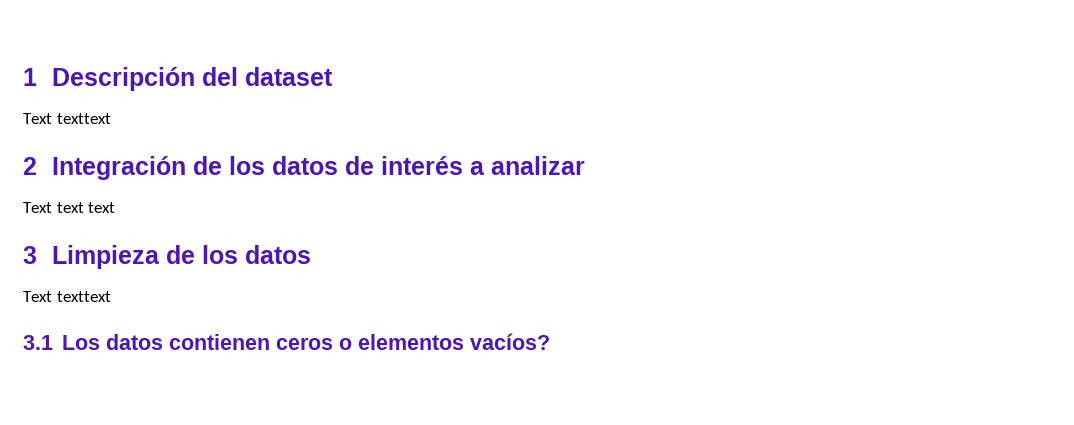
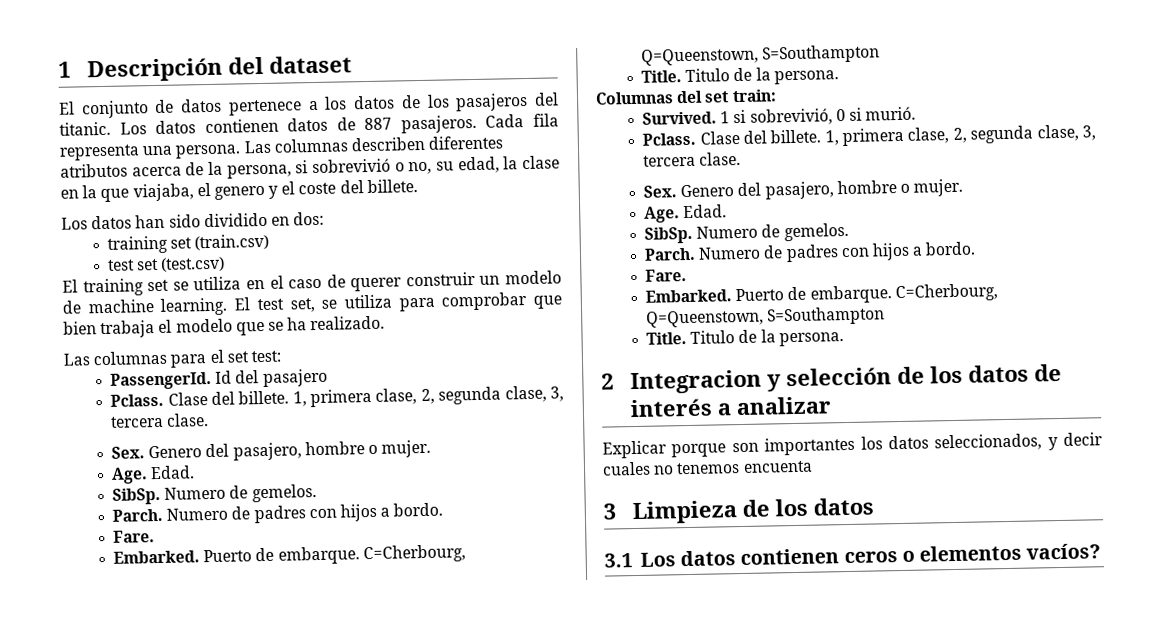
  1 Descripción del dataset
- Text texttext
- 2 Integración de los datos de interés a analizar
+ El conjunto de datos pertenece a los datos de los pasajeros del titanic. Los datos contienen datos de 887 pasajeros. Cada fila representa una persona. Las columnas describen diferentes atributos acerca de la persona, si sobrevivió o no, su edad, la clase en la que viajaba, el genero y el coste del billete.
+ Los datos han sido dividido en dos:
+ training set (train.csv)
+ test set (test.csv)
+ El training set se utiliza en el caso de querer construir un modelo de machine learning. El test set, se utiliza para comprobar que bien trabaja el modelo que se ha realizado.
+ Las columnas para el set test:
+ PassengerId. Id del pasajero
+ Pclass. Clase del billete. 1, primera clase, 2, segunda clase, 3, tercera clase.
+ Sex. Genero del pasajero, hombre o mujer.
+ Age. Edad.
+ SibSp. Numero de gemelos.
+ Parch. Numero de padres con hijos a bordo.
+ Fare.
+ Embarked. Puerto de embarque. C=Cherbourg, Q=Queenstown, S=Southampton
+ Title. Titulo de la persona.
+ Columnas del set train:
+ Survived. 1 si sobrevivió, 0 si murió.
+ Pclass. Clase del billete. 1, primera clase, 2, segunda clase, 3, tercera clase.
+ Sex. Genero del pasajero, hombre o mujer.
+ Age. Edad.
+ SibSp. Numero de gemelos.
+ Parch. Numero de padres con hijos a bordo.
+ Fare.
+ Embarked. Puerto de embarque. C=Cherbourg, Q=Queenstown, S=Southampton
+ Title. Titulo de la persona.
+ 2 Integracion y selección de los datos de interés a analizar
- Text text text
+ Explicar porque son importantes los datos seleccionados, y decir cuales no tenemos encuenta
  3 Limpieza de los datos
- Text texttext

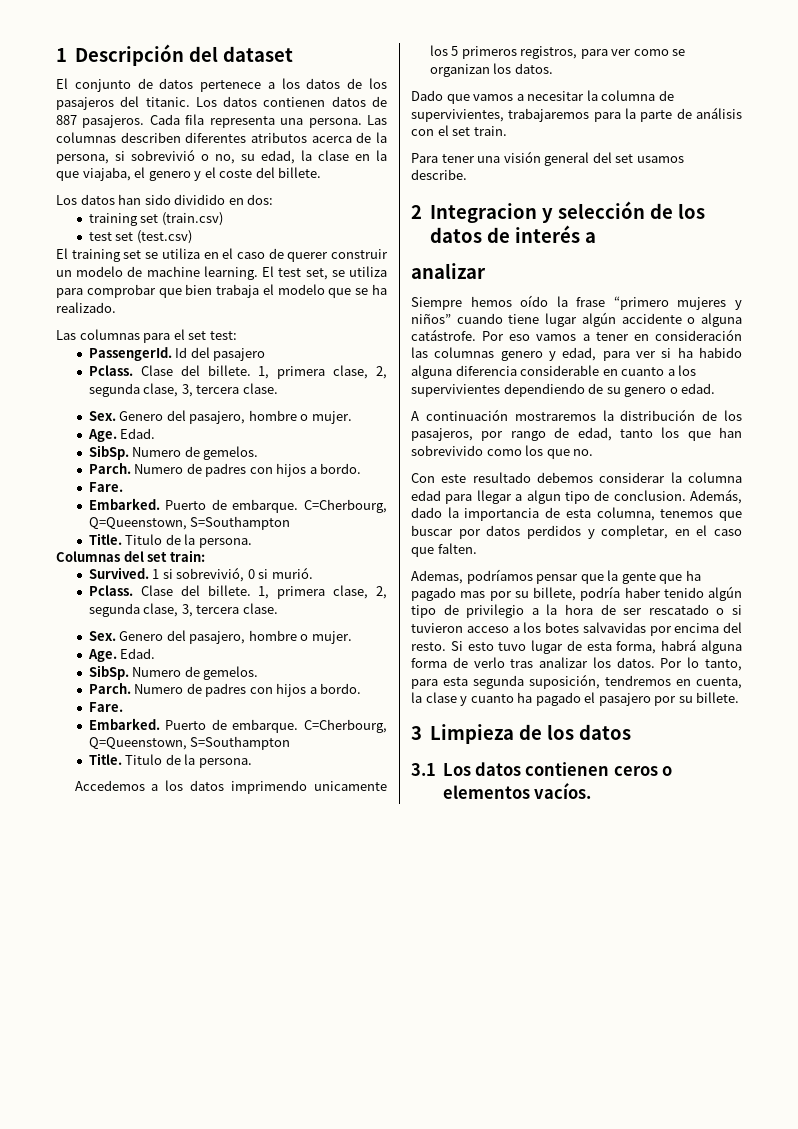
+ Accedemos a los datos imprimendo unicamente los 5 primeros registros, para ver como se organizan los datos.
+ Dado que vamos a necesitar la columna de supervivientes, trabajaremos para la parte de análisis con el set train.
+ Para tener una visión general del set usamos describe.
- 2 Integracion y selección de los datos de interés a analizar
+ 2 Integracion y selección de los datos de interés a
+ analizar
- Explicar porque son importantes los datos seleccionados, y decir cuales no tenemos encuenta
+ Siempre hemos oído la frase “primero mujeres y niños” cuando tiene lugar algún accidente o alguna catástrofe. Por eso vamos a tener en consideración las columnas genero y edad, para ver si ha habido alguna diferencia considerable en cuanto a los supervivientes dependiendo de su genero o edad.
+ A continuación mostraremos la distribución de los pasajeros, por rango de edad, tanto los que han sobrevivido como los que no.
+ Con este resultado debemos considerar la columna edad para llegar a algun tipo de conclusion. Además, dado la importancia de esta columna, tenemos que buscar por datos perdidos y completar, en el caso que falten.
+ Ademas, podríamos pensar que la gente que ha pagado mas por su billete, podría haber tenido algún tipo de privilegio a la hora de ser rescatado o si tuvieron acceso a los botes salvavidas por encima del resto. Si esto tuvo lugar de esta forma, habrá alguna forma de verlo tras analizar los datos. Por lo tanto, para esta segunda suposición, tendremos en cuenta, la clase y cuanto ha pagado el pasajero por su billete.
- 3.1 Los datos contienen ceros o elementos vacíos?
+ 3.1 Los datos contienen ceros o elementos vacíos.

